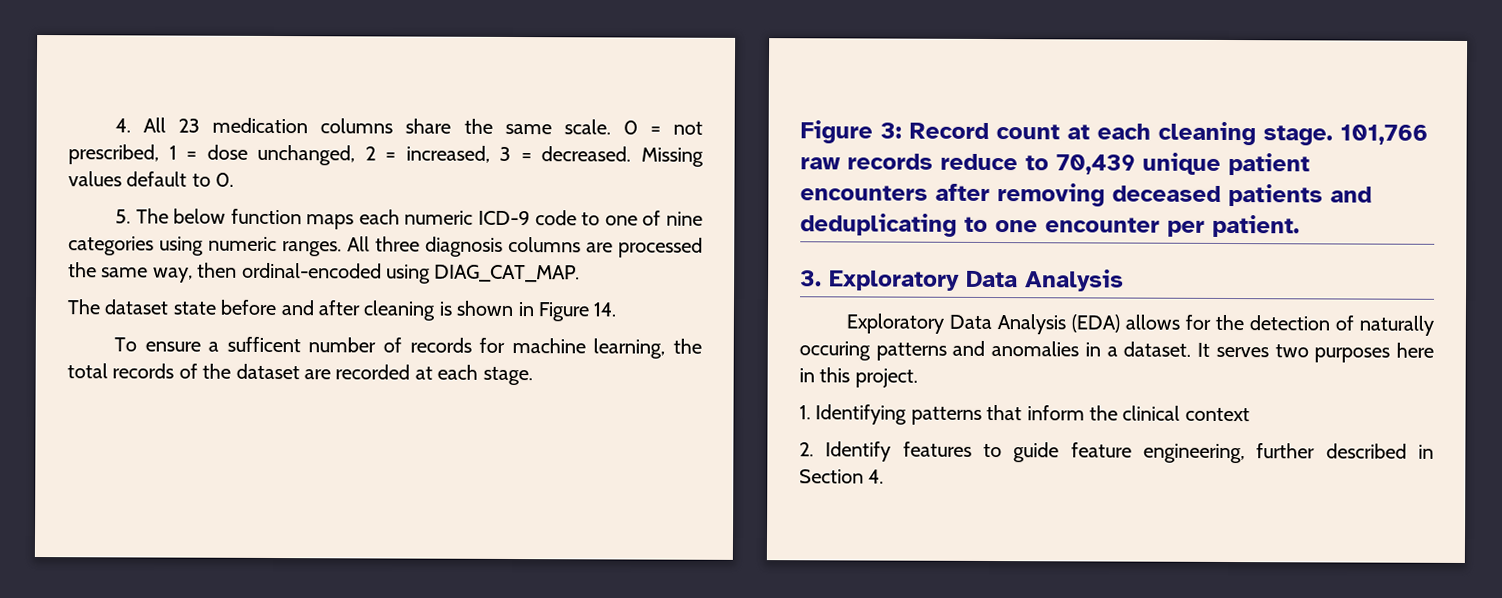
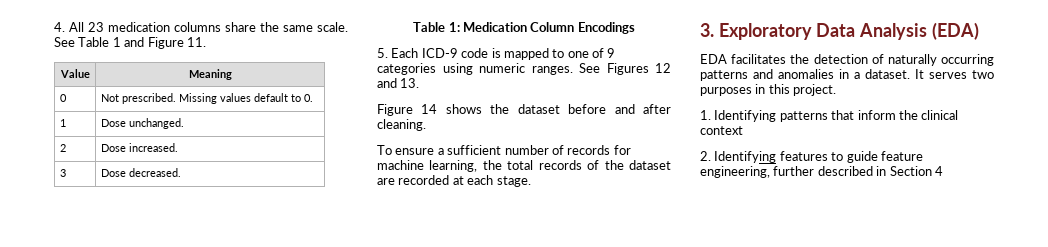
- 0 = not prescribed, 1 = dose unchanged, 2 = increased, 3 = decreased. Missing values default to 0.
+ See Table 1 and Figure 11.
+ Value | Meaning
+ 0 | Not prescribed. Missing values default to 0.
- 5. The below function maps each numeric ICD-9 code to one of nine categories using numeric ranges.
+ 1 | Dose unchanged.
+ 2 | Dose increased.
+ 3 | Dose decreased.
+ Table 1: Medication Column Encodings
+ 5. Each ICD-9 code is mapped to one of 9 categories using numeric ranges.
- All three diagnosis columns are processed the same way, then ordinal-encoded using DIAG_CAT_MAP.
- The dataset state before and after cleaning is shown in Figure 14.
+ See Figures 12 and 13.
+ Figure 14 shows the dataset before and after cleaning.
- To ensure a sufficent number of records for machine learning, the total records of the dataset are recorded at each stage.
+ To ensure a sufficient number of records for machine learning, the total records of the dataset are recorded at each stage.
- Figure 3: Record count at each cleaning stage. 101,766 raw records reduce to 70,439 unique patient encounters after removing deceased patients and deduplicating to one encounter per patient.
- 3. Exploratory Data Analysis
- Exploratory Data Analysis (EDA) allows for the detection of naturally occuring patterns and anomalies in a dataset.
+ 3. Exploratory Data Analysis (EDA)
+ EDA facilitates the detection of naturally occurring patterns and anomalies in a dataset.
- It serves two purposes here in this project.
+ It serves two purposes in this project.
- 2. Identify features to guide feature engineering, further described in Section 4.
+ 2. Identifying features to guide feature engineering, further described in Section 4

